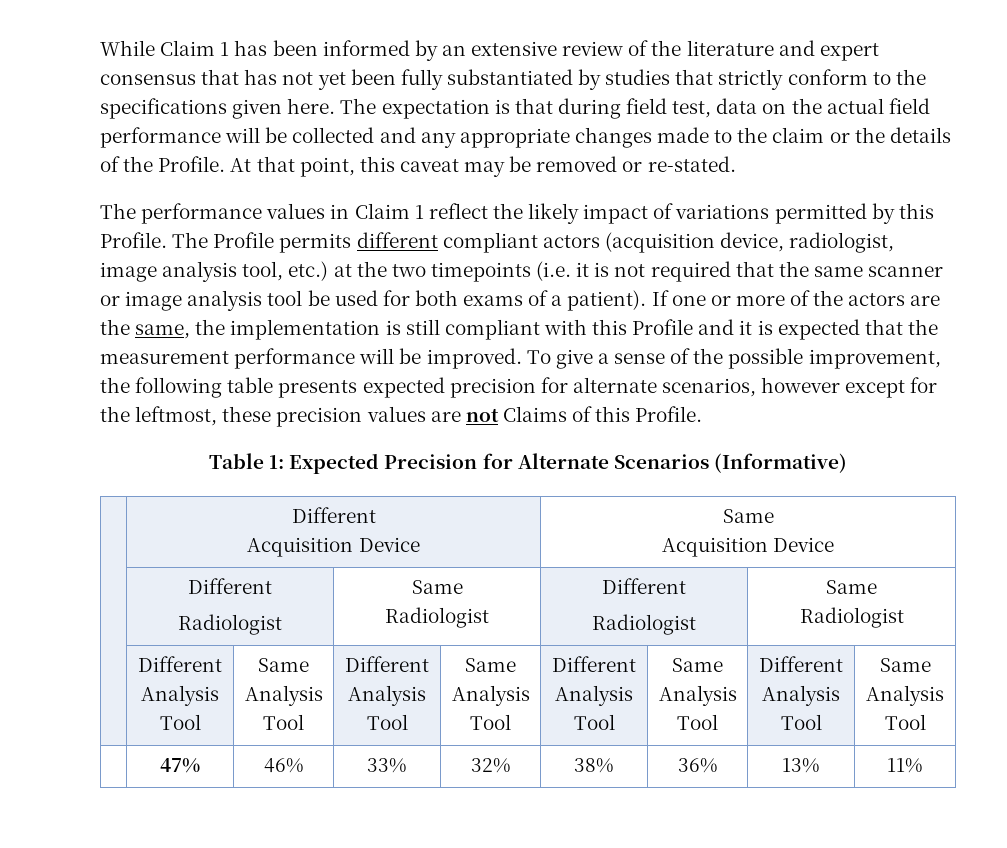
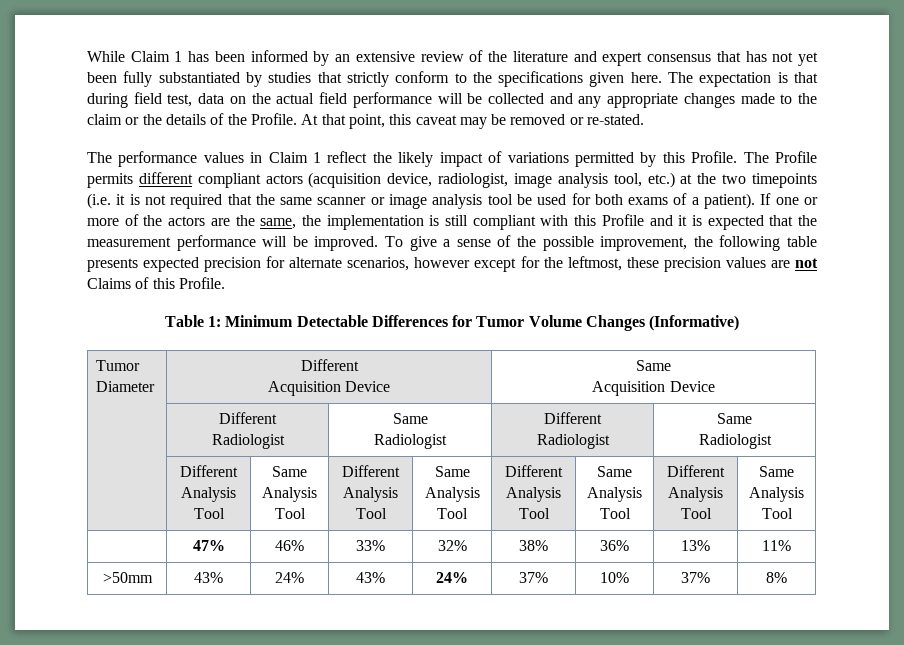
- Table 1: Expected Precision for Alternate Scenarios (Informative)
- | Different
+ Table 1: Minimum Detectable Differences for Tumor Volume Changes (Informative)
+ Tumor Diameter | Different
+ >50mm | 43% | 24% | 43% | 24% | 37% | 10% | 37% | 8%

